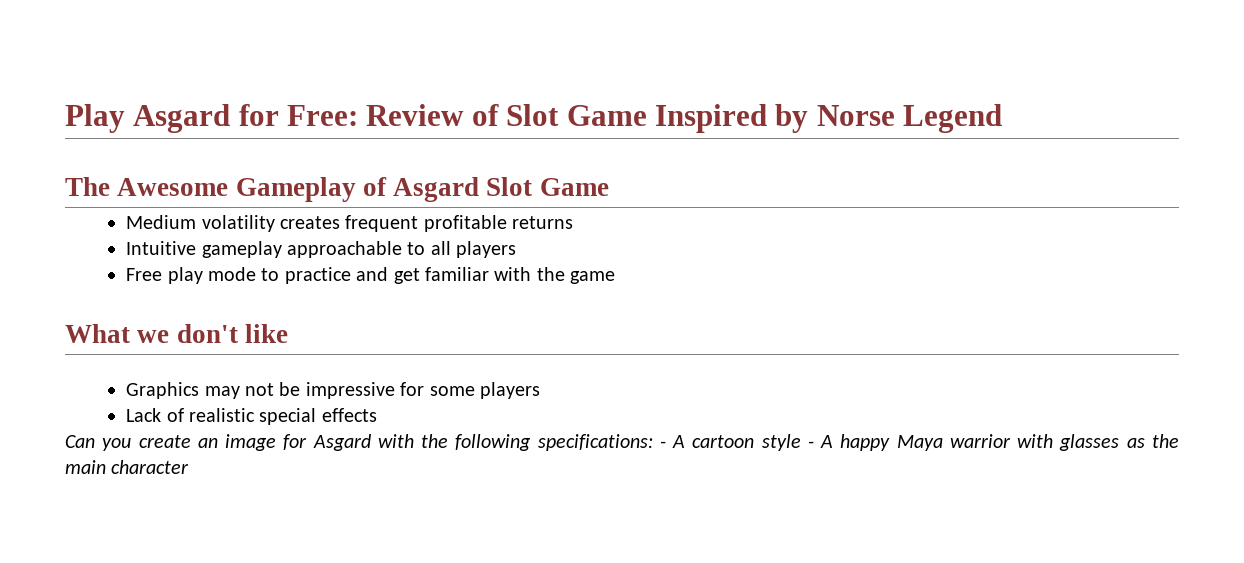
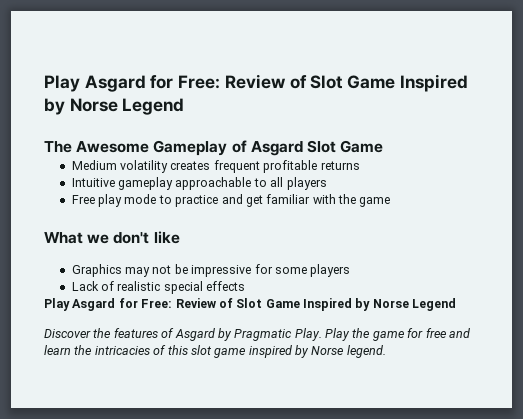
  Lack of realistic special effects
- Can you create an image for Asgard with the following specifications: - A cartoon style - A happy Maya warrior with glasses as the main character
+ Play Asgard for Free: Review of Slot Game Inspired by Norse Legend
+ Discover the features of Asgard by Pragmatic Play. Play the game for free and learn the intricacies of this slot game inspired by Norse legend.

